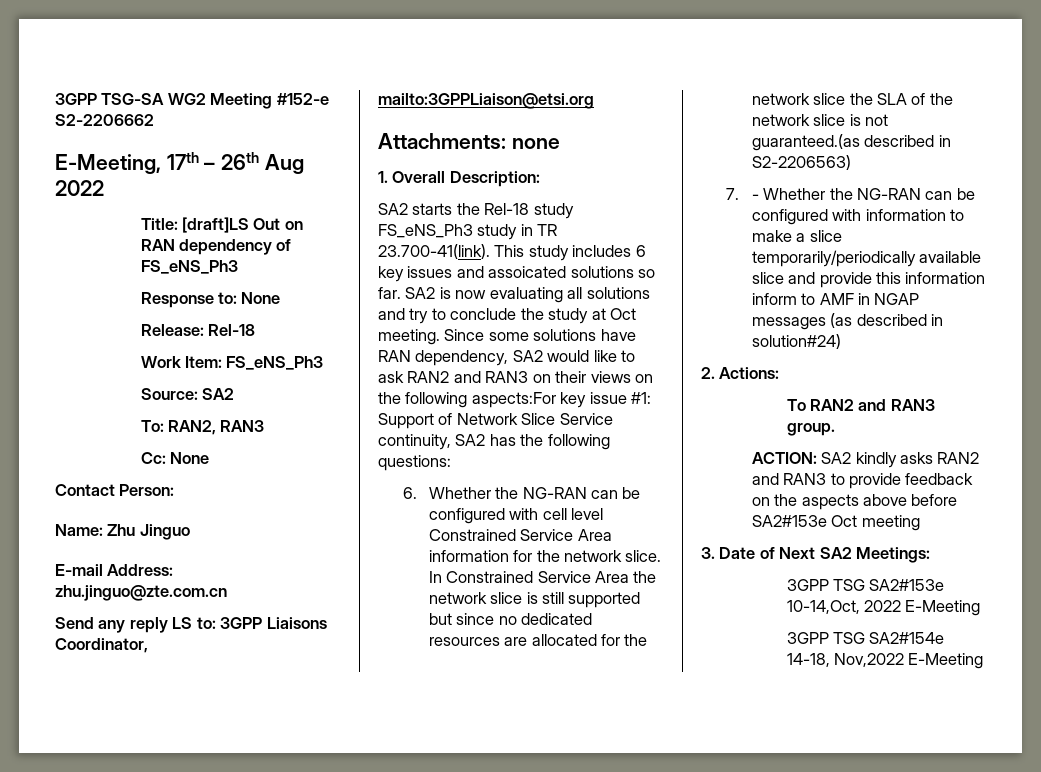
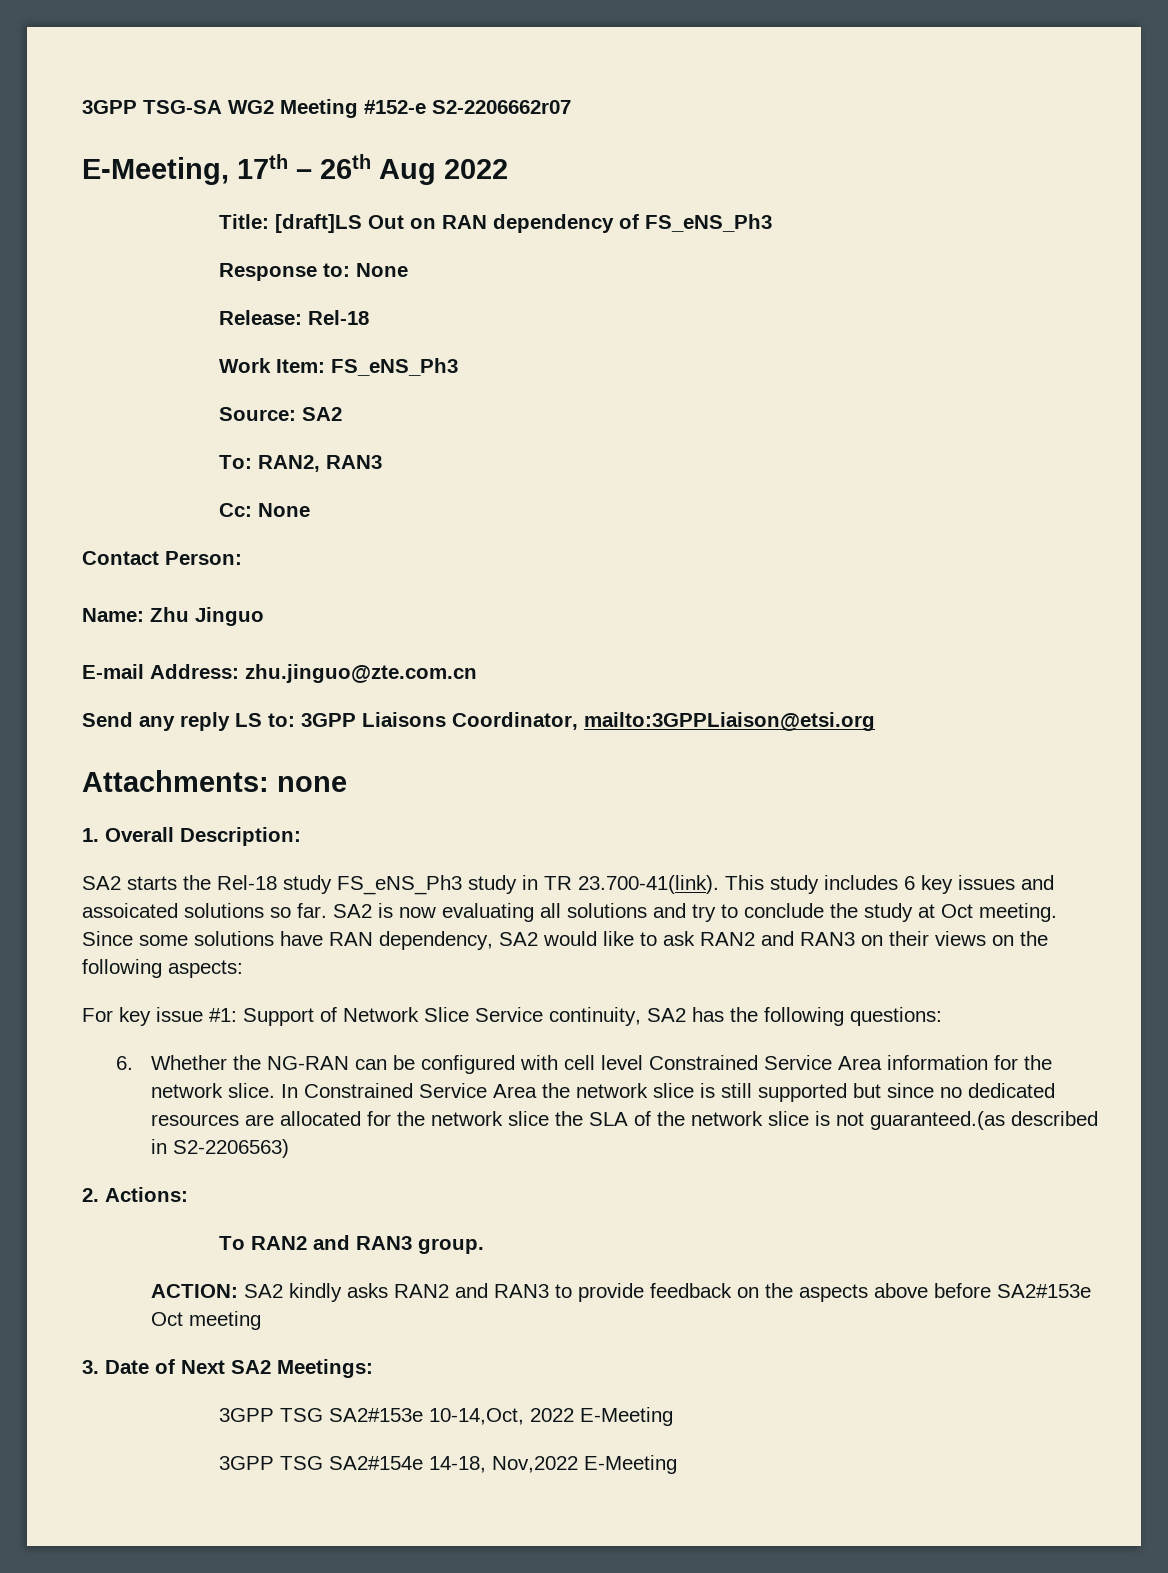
- 3GPP TSG-SA WG2 Meeting #152-e S2-2206662
+ 3GPP TSG-SA WG2 Meeting #152-e S2-2206662r07
- Since some solutions have RAN dependency, SA2 would like to ask RAN2 and RAN3 on their views on the following aspects:For key issue #1: Support of Network Slice Service continuity, SA2 has the following questions:
+ Since some solutions have RAN dependency, SA2 would like to ask RAN2 and RAN3 on their views on the following aspects:
+ For key issue #1: Support of Network Slice Service continuity, SA2 has the following questions:
- 7. - Whether the NG-RAN can be configured with information to make a slice temporarily/periodically available slice and provide this information inform to AMF in NGAP messages (as described in solution#24)

